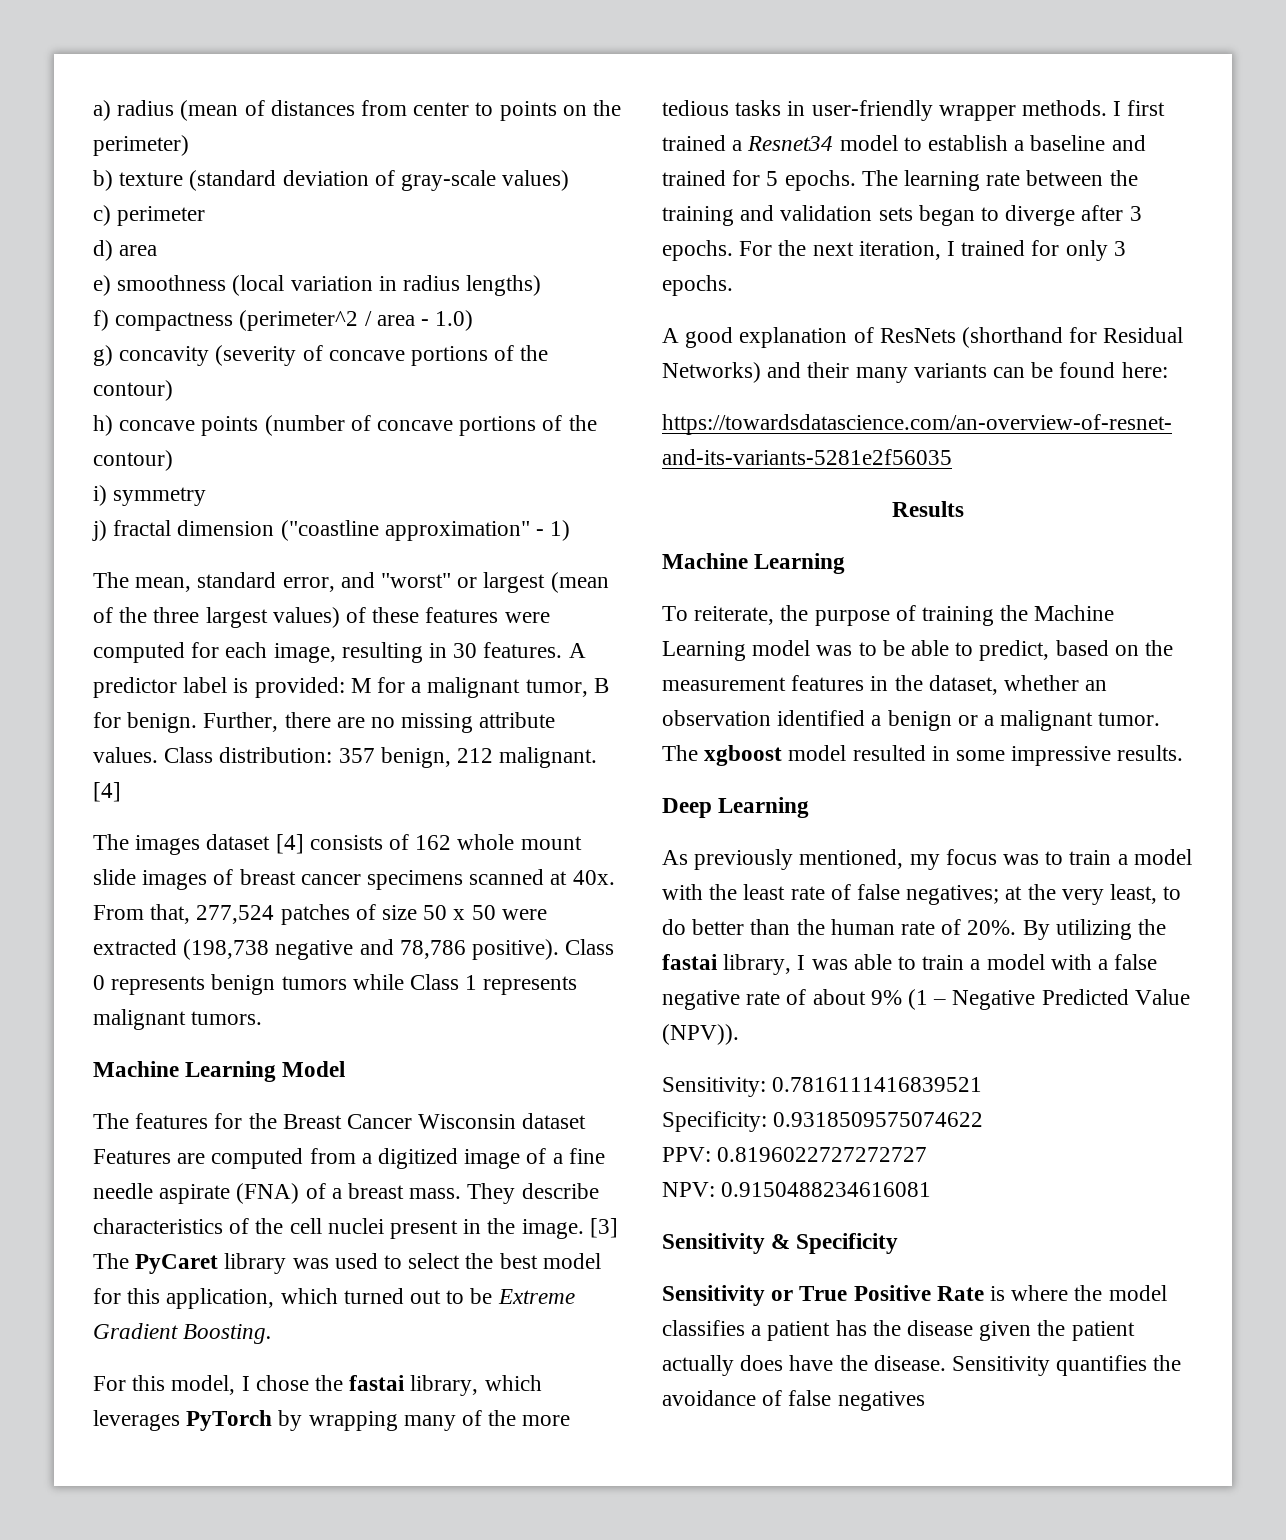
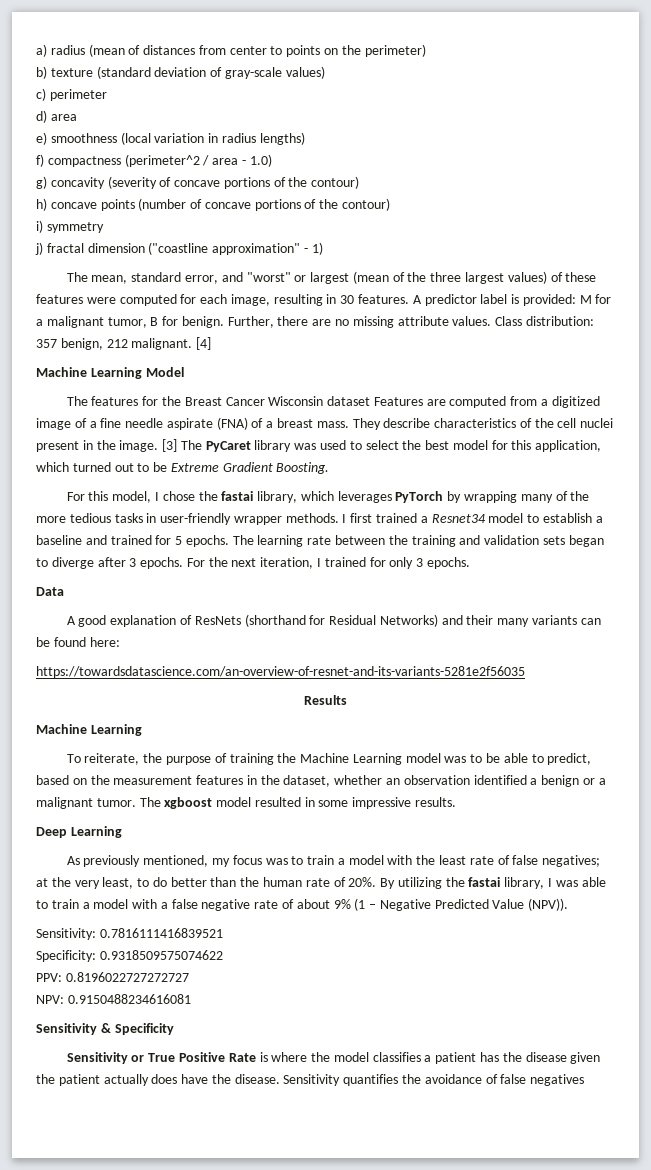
- The images dataset [4] consists of 162 whole mount slide images of breast cancer specimens scanned at 40x. From that, 277,524 patches of size 50 x 50 were extracted (198,738 negative and 78,786 positive). Class 0 represents benign tumors while Class 1 represents malignant tumors.
+ Data

